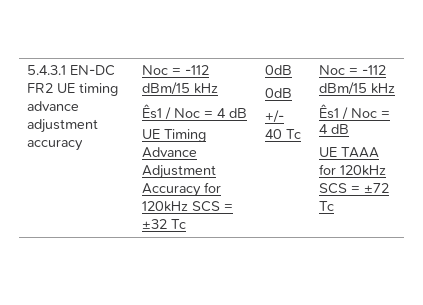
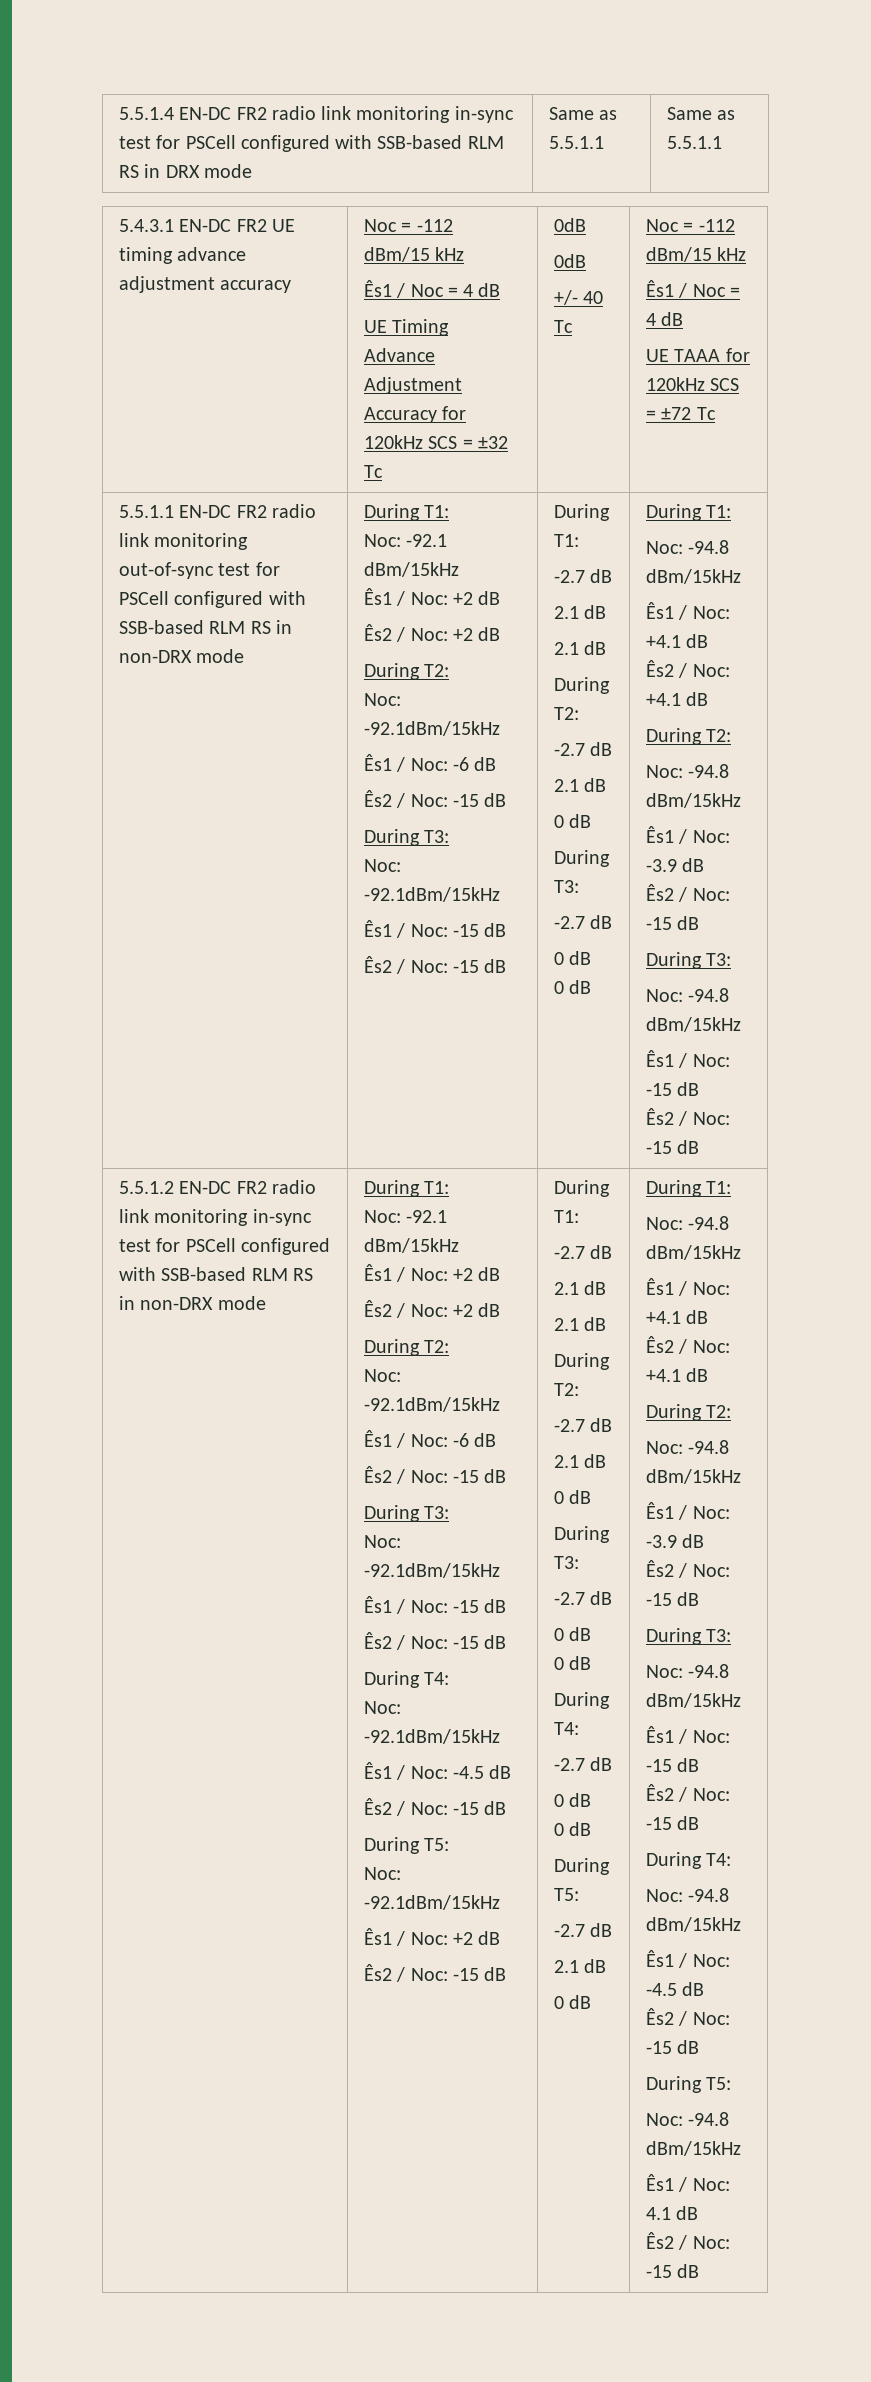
+ 5.5.1.4 EN-DC FR2 radio link monitoring in-sync test for PSCell configured with SSB-based RLM RS in DRX mode | Same as 5.5.1.1 | Same as 5.5.1.1
+ 5.5.1.1 EN-DC FR2 radio link monitoring out-of-sync test for PSCell configured with SSB-based RLM RS in non-DRX mode | During T1:
+ Noc: -92.1 dBm/15kHz
+ Ês1 / Noc: +2 dB
+ Ês2 / Noc: +2 dB
+ During T2:
+ Noc: -92.1dBm/15kHz
+ Ês1 / Noc: -6 dB
+ Ês2 / Noc: -15 dB
+ During T3:
+ Noc: -92.1dBm/15kHz
+ Ês1 / Noc: -15 dB
+ Ês2 / Noc: -15 dB | During T1:
+ -2.7 dB
+ 2.1 dB
+ 2.1 dB
+ During T2:
+ -2.7 dB
+ 2.1 dB
+ 0 dB
+ During T3:
+ -2.7 dB
+ 0 dB
+ 0 dB | During T1:
+ Noc: -94.8 dBm/15kHz
+ Ês1 / Noc: +4.1 dB
+ Ês2 / Noc: +4.1 dB
+ During T2:
+ Noc: -94.8 dBm/15kHz
+ Ês1 / Noc: -3.9 dB
+ Ês2 / Noc: -15 dB
+ During T3:
+ Noc: -94.8 dBm/15kHz
+ Ês1 / Noc: -15 dB
+ Ês2 / Noc: -15 dB
+ 5.5.1.2 EN-DC FR2 radio link monitoring in-sync test for PSCell configured with SSB-based RLM RS in non-DRX mode | During T1:
+ Noc: -92.1 dBm/15kHz
+ Ês1 / Noc: +2 dB
+ Ês2 / Noc: +2 dB
+ During T2:
+ Noc: -92.1dBm/15kHz
+ Ês1 / Noc: -6 dB
+ Ês2 / Noc: -15 dB
+ During T3:
+ Noc: -92.1dBm/15kHz
+ Ês1 / Noc: -15 dB
+ Ês2 / Noc: -15 dB
+ During T4:
+ Noc: -92.1dBm/15kHz
+ Ês1 / Noc: -4.5 dB
+ Ês2 / Noc: -15 dB
+ During T5:
+ Noc: -92.1dBm/15kHz
+ Ês1 / Noc: +2 dB
+ Ês2 / Noc: -15 dB | During T1:
+ -2.7 dB
+ 2.1 dB
+ 2.1 dB
+ During T2:
+ -2.7 dB
+ 2.1 dB
+ 0 dB
+ During T3:
+ -2.7 dB
+ 0 dB
+ 0 dB
+ During T4:
+ -2.7 dB
+ 0 dB
+ 0 dB
+ During T5:
+ -2.7 dB
+ 2.1 dB
+ 0 dB | During T1:
+ Noc: -94.8 dBm/15kHz
+ Ês1 / Noc: +4.1 dB
+ Ês2 / Noc: +4.1 dB
+ During T2:
+ Noc: -94.8 dBm/15kHz
+ Ês1 / Noc: -3.9 dB
+ Ês2 / Noc: -15 dB
+ During T3:
+ Noc: -94.8 dBm/15kHz
+ Ês1 / Noc: -15 dB
+ Ês2 / Noc: -15 dB
+ During T4:
+ Noc: -94.8 dBm/15kHz
+ Ês1 / Noc: -4.5 dB
+ Ês2 / Noc: -15 dB
+ During T5:
+ Noc: -94.8 dBm/15kHz
+ Ês1 / Noc: 4.1 dB
+ Ês2 / Noc: -15 dB

